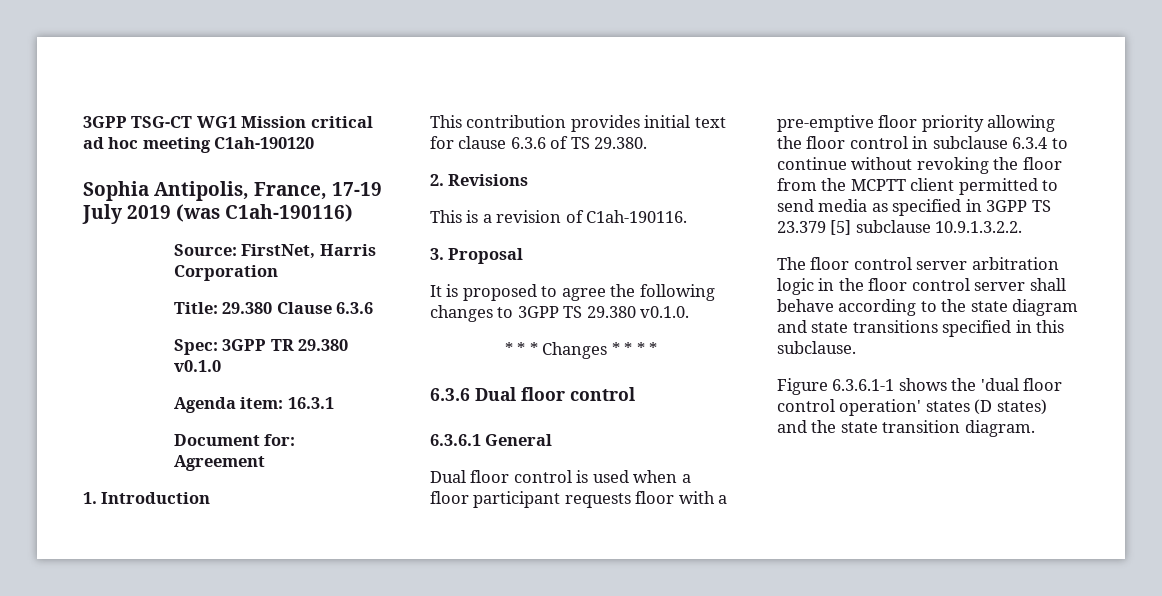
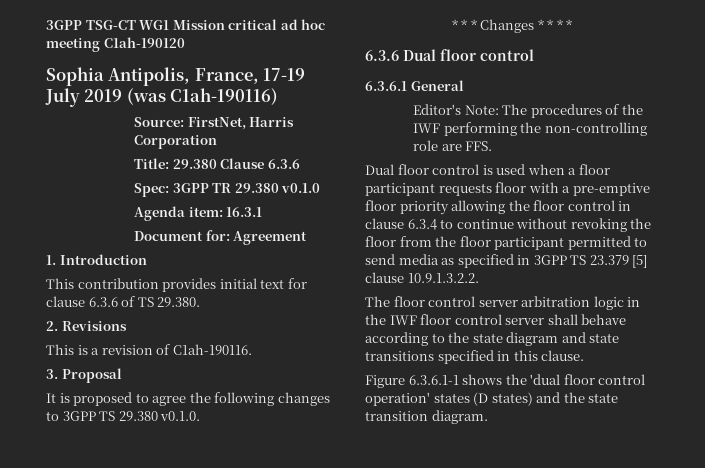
+ Editor's Note: The procedures of the IWF performing the non-controlling role are FFS.
- Dual floor control is used when a floor participant requests floor with a pre-emptive floor priority allowing the floor control in subclause 6.3.4 to continue without revoking the floor from the MCPTT client permitted to send media as specified in 3GPP TS 23.379 [5] subclause 10.9.1.3.2.2.
+ Dual floor control is used when a floor participant requests floor with a pre-emptive floor priority allowing the floor control in clause 6.3.4 to continue without revoking the floor from the floor participant permitted to send media as specified in 3GPP TS 23.379 [5] clause 10.9.1.3.2.2.
- The floor control server arbitration logic in the floor control server shall behave according to the state diagram and state transitions specified in this subclause.
+ The floor control server arbitration logic in the IWF floor control server shall behave according to the state diagram and state transitions specified in this clause.

